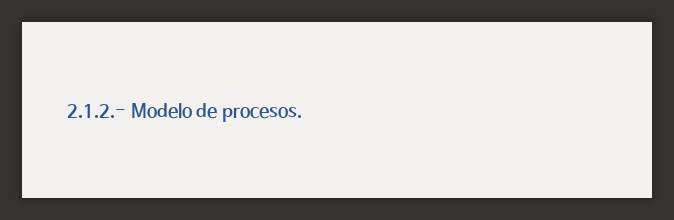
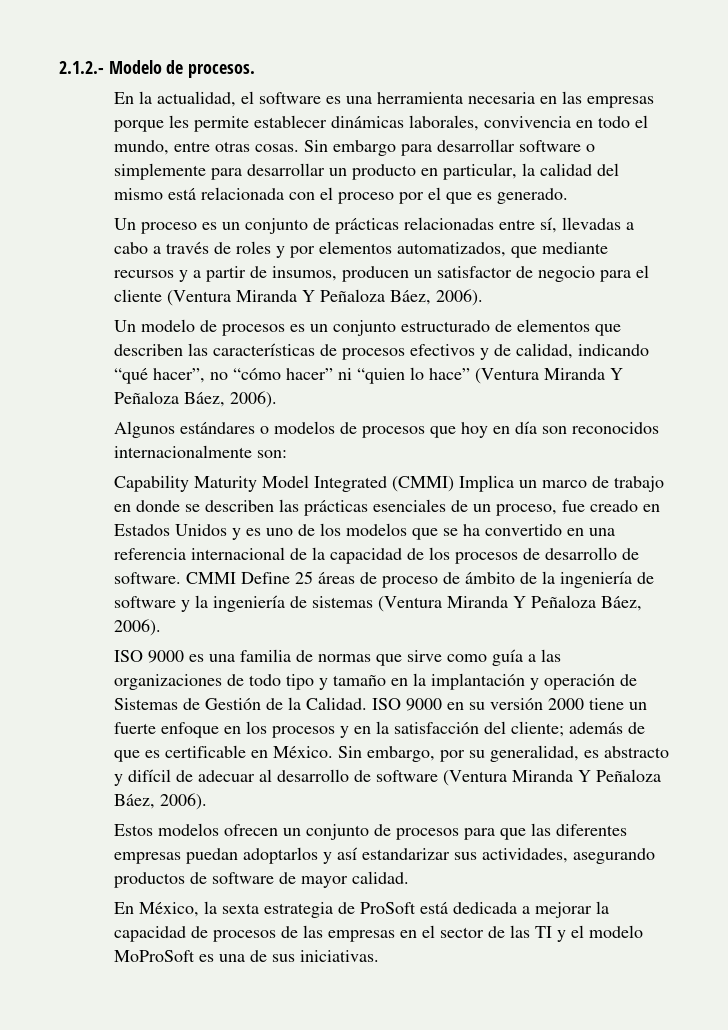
+ En la actualidad, el software es una herramienta necesaria en las empresas porque les permite establecer dinámicas laborales, convivencia en todo el mundo, entre otras cosas. Sin embargo para desarrollar software o simplemente para desarrollar un producto en particular, la calidad del mismo está relacionada con el proceso por el que es generado.
+ Un proceso es un conjunto de prácticas relacionadas entre sí, llevadas a cabo a través de roles y por elementos automatizados, que mediante recursos y a partir de insumos, producen un satisfactor de negocio para el cliente (Ventura Miranda Y Peñaloza Báez, 2006).
+ Un modelo de procesos es un conjunto estructurado de elementos que describen las características de procesos efectivos y de calidad, indicando “qué hacer”, no “cómo hacer” ni “quien lo hace” (Ventura Miranda Y Peñaloza Báez, 2006).
+ Algunos estándares o modelos de procesos que hoy en día son reconocidos internacionalmente son:
+ Capability Maturity Model Integrated (CMMI) Implica un marco de trabajo en donde se describen las prácticas esenciales de un proceso, fue creado en Estados Unidos y es uno de los modelos que se ha convertido en una referencia internacional de la capacidad de los procesos de desarrollo de software. CMMI Define 25 áreas de proceso de ámbito de la ingeniería de software y la ingeniería de sistemas (Ventura Miranda Y Peñaloza Báez, 2006).
+ ISO 9000 es una familia de normas que sirve como guía a las organizaciones de todo tipo y tamaño en la implantación y operación de Sistemas de Gestión de la Calidad. ISO 9000 en su versión 2000 tiene un fuerte enfoque en los procesos y en la satisfacción del cliente; además de que es certificable en México. Sin embargo, por su generalidad, es abstracto y difícil de adecuar al desarrollo de software (Ventura Miranda Y Peñaloza Báez, 2006).
+ Estos modelos ofrecen un conjunto de procesos para que las diferentes empresas puedan adoptarlos y así estandarizar sus actividades, asegurando productos de software de mayor calidad.
+ En México, la sexta estrategia de ProSoft está dedicada a mejorar la capacidad de procesos de las empresas en el sector de las TI y el modelo MoProSoft es una de sus iniciativas.

